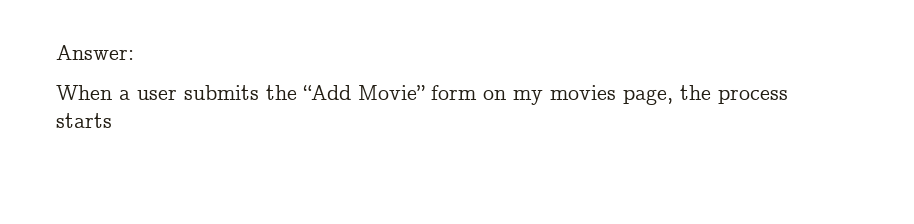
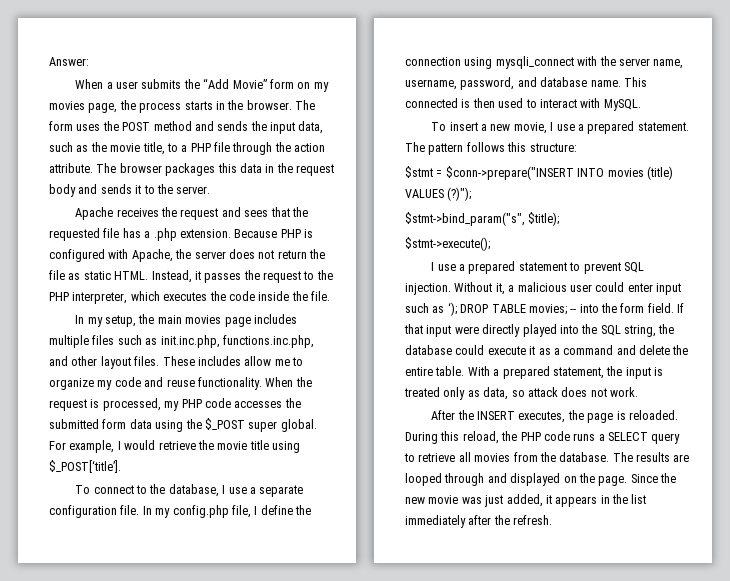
- When a user submits the “Add Movie” form on my movies page, the process starts
+ When a user submits the “Add Movie” form on my movies page, the process starts in the browser. The form uses the POST method and sends the input data, such as the movie title, to a PHP file through the action attribute. The browser packages this data in the request body and sends it to the server.
+ Apache receives the request and sees that the requested file has a .php extension. Because PHP is configured with Apache, the server does not return the file as static HTML. Instead, it passes the request to the PHP interpreter, which executes the code inside the file.
+ In my setup, the main movies page includes multiple files such as init.inc.php, functions.inc.php, and other layout files. These includes allow me to organize my code and reuse functionality. When the request is processed, my PHP code accesses the submitted form data using the $_POST super global. For example, I would retrieve the movie title using $_POST[‘title’].
+ To connect to the database, I use a separate configuration file. In my config.php file, I define the connection using mysqli_connect with the server name, username, password, and database name. This connected is then used to interact with MySQL.
+ To insert a new movie, I use a prepared statement. The pattern follows this structure:
+ $stmt = $conn->prepare("INSERT INTO movies (title) VALUES (?)");
+ $stmt->bind_param("s", $title);
+ $stmt->execute();
+ I use a prepared statement to prevent SQL injection. Without it, a malicious user could enter input such as ‘); DROP TABLE movies; -- into the form field. If that input were directly played into the SQL string, the database could execute it as a command and delete the entire table. With a prepared statement, the input is treated only as data, so attack does not work.
+ After the INSERT executes, the page is reloaded. During this reload, the PHP code runs a SELECT query to retrieve all movies from the database. The results are looped through and displayed on the page. Since the new movie was just added, it appears in the list immediately after the refresh.

